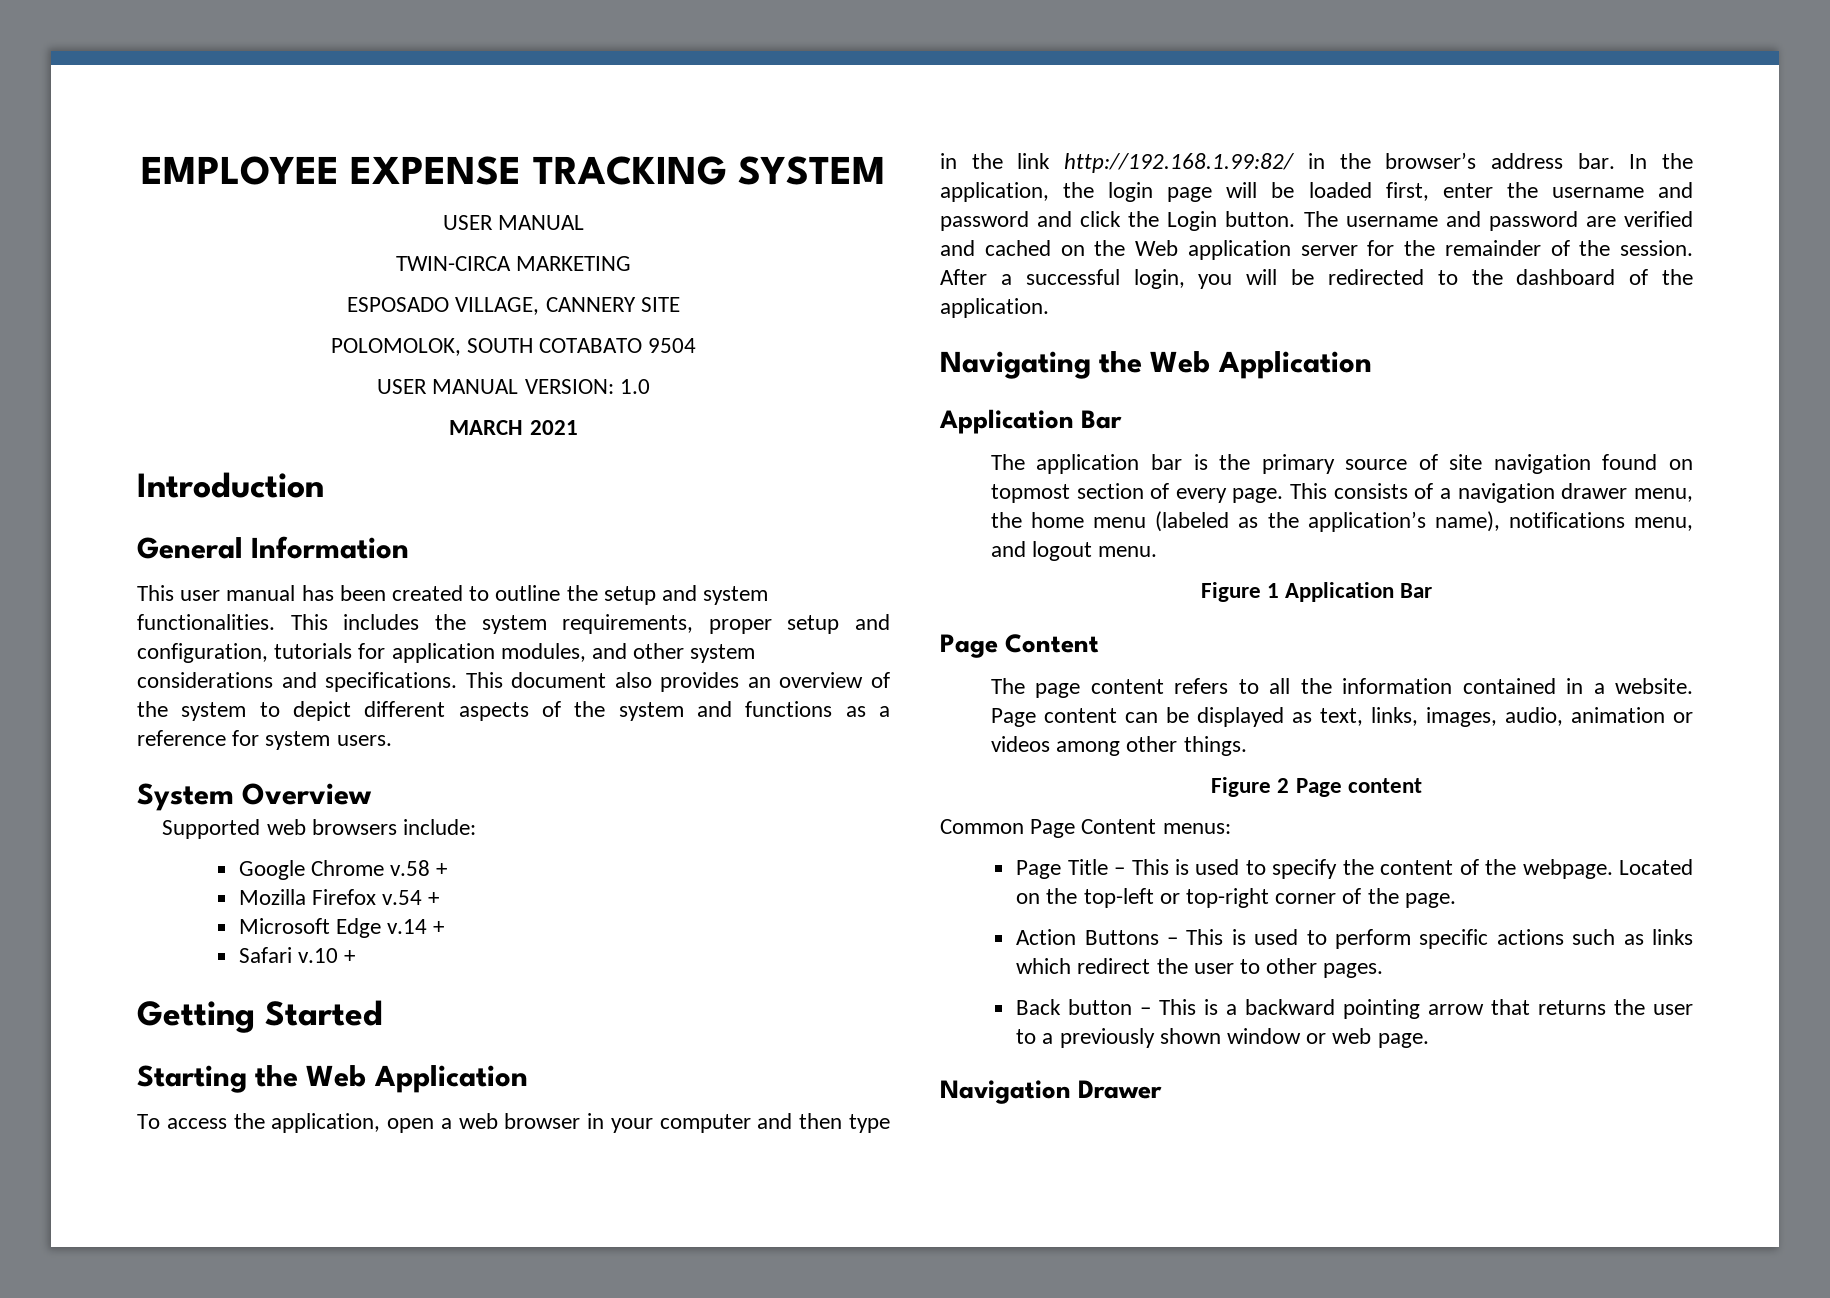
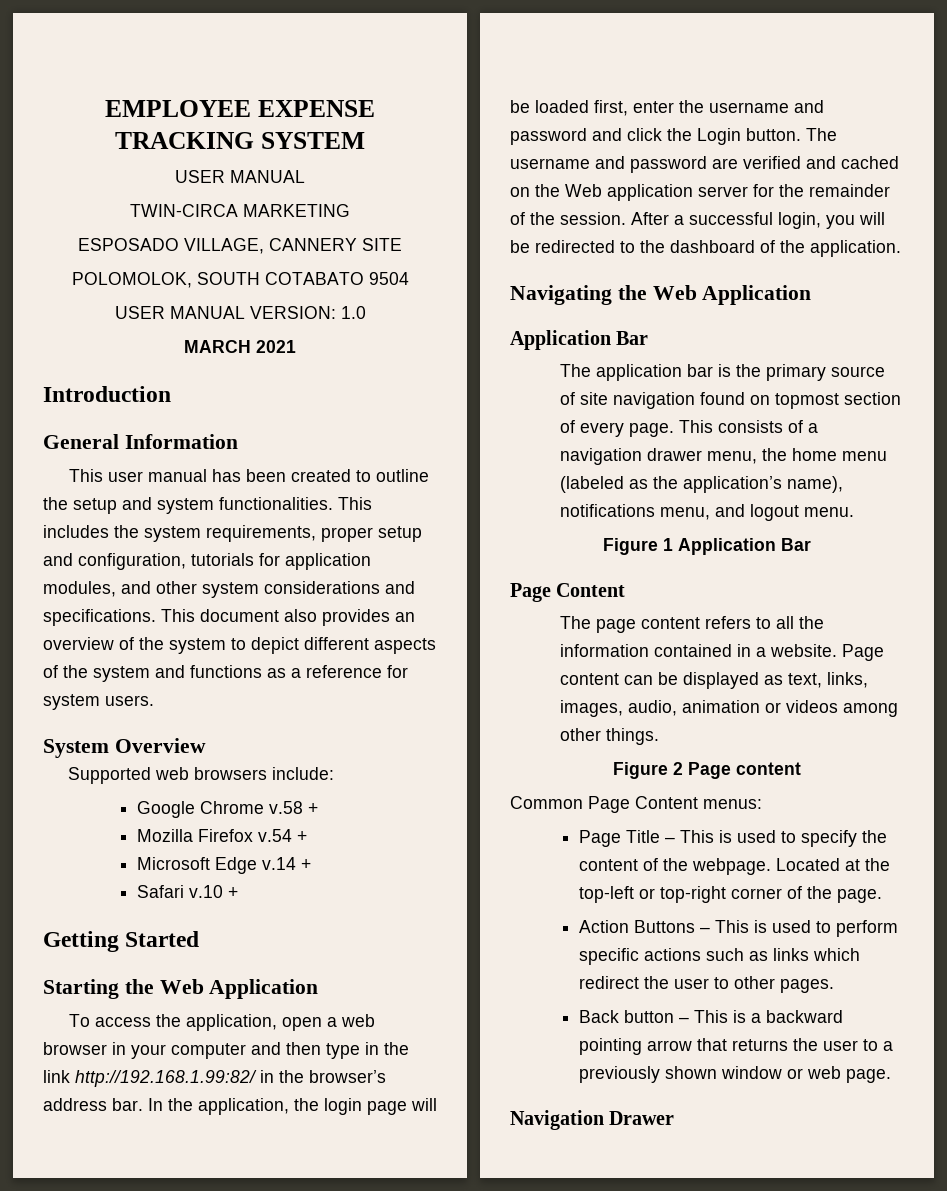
- Located on the top-left or top-right corner of the page.
+ Located at the top-left or top-right corner of the page.

